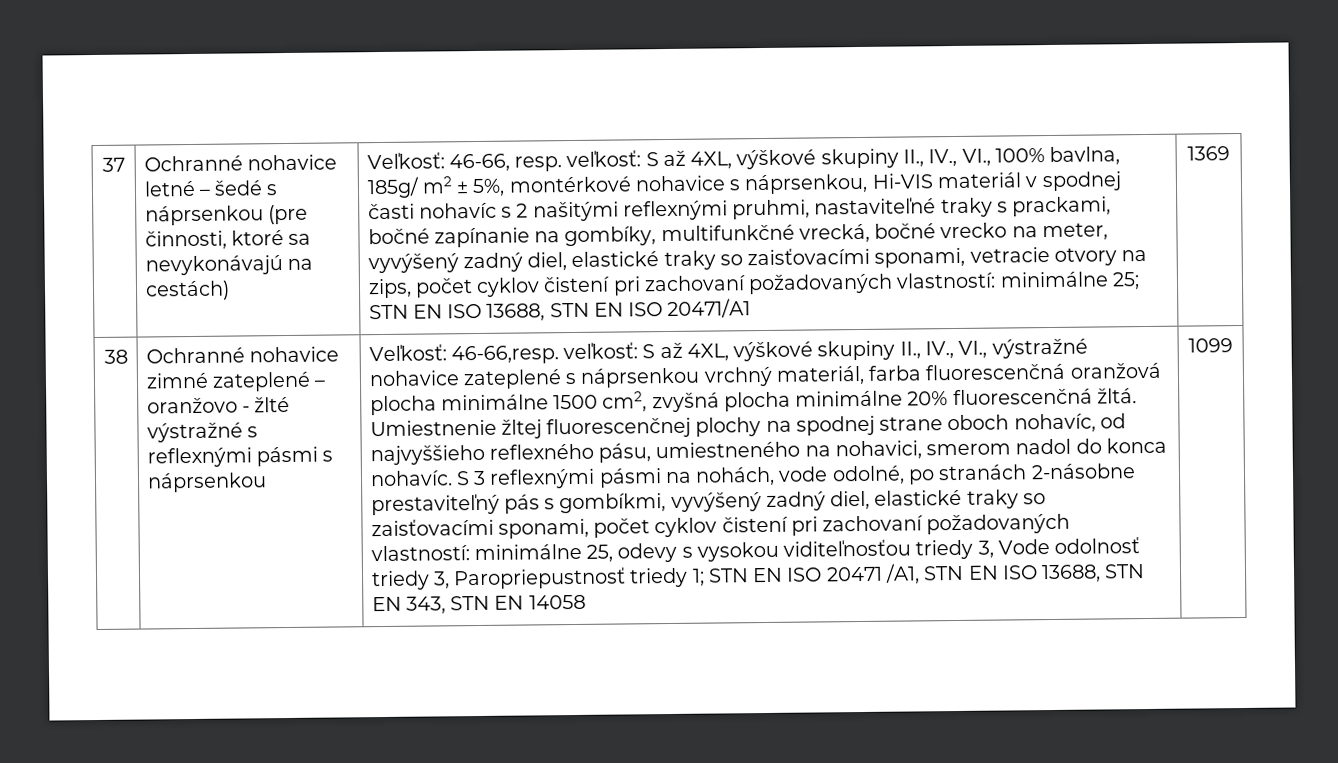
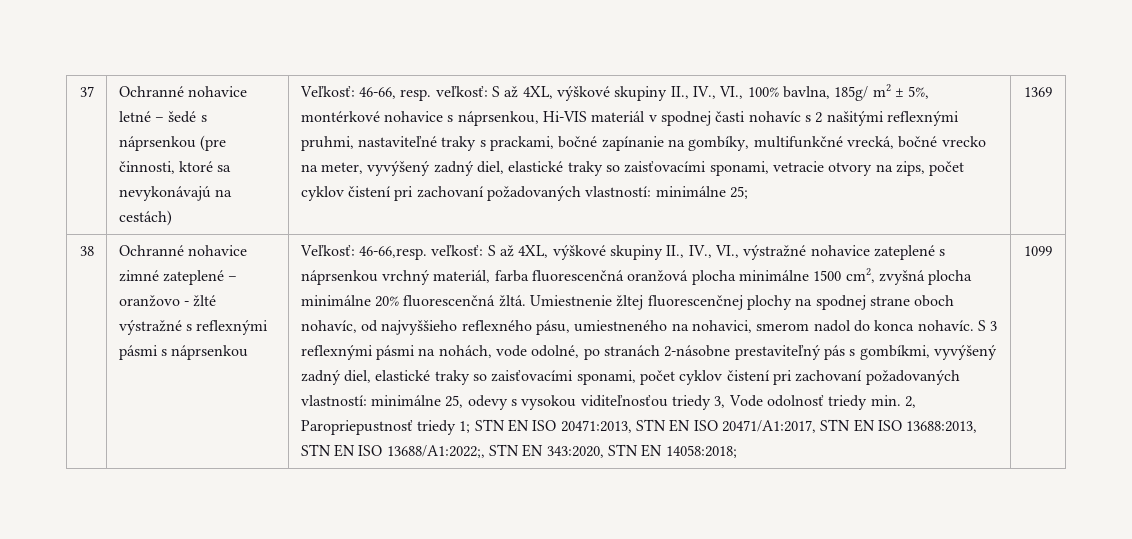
- STN EN ISO 13688, STN EN ISO 20471/A1
- S 3 reflexnými pásmi na nohách, vode odolné, po stranách 2-násobne prestaviteľný pás s gombíkmi, vyvýšený zadný diel, elastické traky so zaisťovacími sponami, počet cyklov čistení pri zachovaní požadovaných vlastností: minimálne 25, odevy s vysokou viditeľnosťou triedy 3, Vode odolnosť triedy 3, Paropriepustnosť triedy 1; STN EN ISO 20471 /A1, STN EN ISO 13688, STN EN 343, STN EN 14058
+ S 3 reflexnými pásmi na nohách, vode odolné, po stranách 2-násobne prestaviteľný pás s gombíkmi, vyvýšený zadný diel, elastické traky so zaisťovacími sponami, počet cyklov čistení pri zachovaní požadovaných vlastností: minimálne 25, odevy s vysokou viditeľnosťou triedy 3, Vode odolnosť triedy min. 2, Paropriepustnosť triedy 1; STN EN ISO 20471:2013, STN EN ISO 20471/A1:2017, STN EN ISO 13688:2013, STN EN ISO 13688/A1:2022;, STN EN 343:2020, STN EN 14058:2018;

